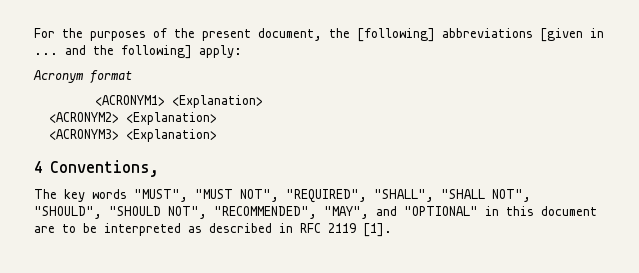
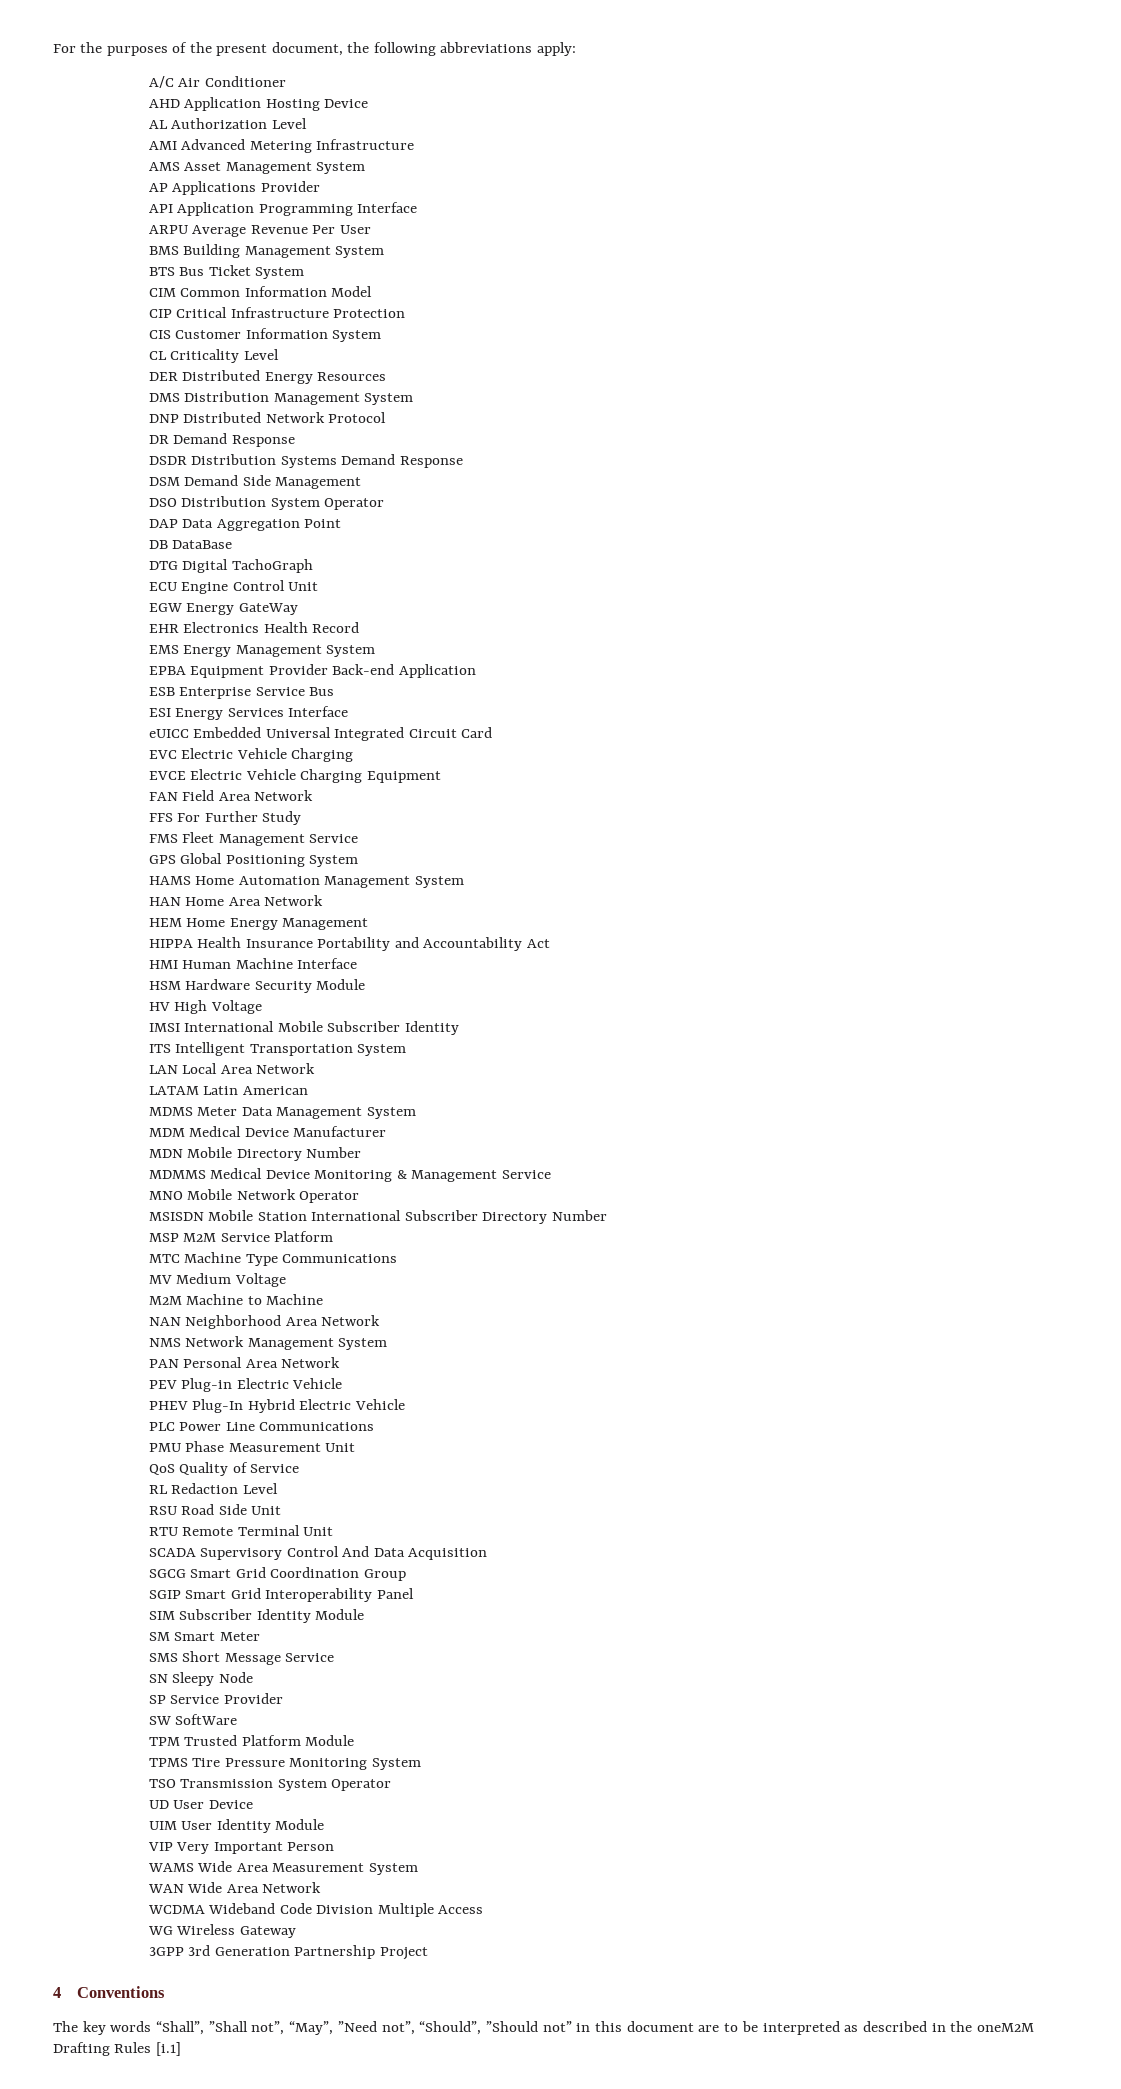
- For the purposes of the present document, the [following] abbreviations [given in ... and the following] apply:
- Acronym format
- <ACRONYM1> <Explanation>
- <ACRONYM2> <Explanation>
- <ACRONYM3> <Explanation>
+ For the purposes of the present document, the following abbreviations apply:
+ A/C Air Conditioner
+ AHD Application Hosting Device
+ AL Authorization Level
+ AMI Advanced Metering Infrastructure
+ AMS Asset Management System
+ AP Applications Provider
+ API Application Programming Interface
+ ARPU Average Revenue Per User
+ BMS Building Management System
+ BTS Bus Ticket System
+ CIM Common Information Model
+ CIP Critical Infrastructure Protection
+ CIS Customer Information System
+ CL Criticality Level
+ DER Distributed Energy Resources
+ DMS Distribution Management System
+ DNP Distributed Network Protocol
+ DR Demand Response
+ DSDR Distribution Systems Demand Response
+ DSM Demand Side Management
+ DSO Distribution System Operator
+ DAP Data Aggregation Point
+ DB DataBase
+ DTG Digital TachoGraph
+ ECU Engine Control Unit
+ EGW Energy GateWay
+ EHR Electronics Health Record
+ EMS Energy Management System
+ EPBA Equipment Provider Back-end Application
+ ESB Enterprise Service Bus
+ ESI Energy Services Interface
+ eUICC Embedded Universal Integrated Circuit Card
+ EVC Electric Vehicle Charging
+ EVCE Electric Vehicle Charging Equipment
+ FAN Field Area Network
+ FFS For Further Study
+ FMS Fleet Management Service
+ GPS Global Positioning System
+ HAMS Home Automation Management System
+ HAN Home Area Network
+ HEM Home Energy Management
+ HIPPA Health Insurance Portability and Accountability Act
+ HMI Human Machine Interface
+ HSM Hardware Security Module
+ HV High Voltage
+ IMSI International Mobile Subscriber Identity
+ ITS Intelligent Transportation System
+ LAN Local Area Network
+ LATAM Latin American
+ MDMS Meter Data Management System
+ MDM Medical Device Manufacturer
+ MDN Mobile Directory Number
+ MDMMS Medical Device Monitoring & Management Service
+ MNO Mobile Network Operator
+ MSISDN Mobile Station International Subscriber Directory Number
+ MSP M2M Service Platform
+ MTC Machine Type Communications
+ MV Medium Voltage
+ M2M Machine to Machine
+ NAN Neighborhood Area Network
+ NMS Network Management System
+ PAN Personal Area Network
+ PEV Plug-in Electric Vehicle
+ PHEV Plug-In Hybrid Electric Vehicle
+ PLC Power Line Communications
+ PMU Phase Measurement Unit
+ QoS Quality of Service
+ RL Redaction Level
+ RSU Road Side Unit
+ RTU Remote Terminal Unit
+ SCADA Supervisory Control And Data Acquisition
+ SGCG Smart Grid Coordination Group
+ SGIP Smart Grid Interoperability Panel
+ SIM Subscriber Identity Module
+ SM Smart Meter
+ SMS Short Message Service
+ SN Sleepy Node
+ SP Service Provider
+ SW SoftWare
+ TPM Trusted Platform Module
+ TPMS Tire Pressure Monitoring System
+ TSO Transmission System Operator
+ UD User Device
+ UIM User Identity Module
+ VIP Very Important Person
+ WAMS Wide Area Measurement System
+ WAN Wide Area Network
+ WCDMA Wideband Code Division Multiple Access
+ WG Wireless Gateway
+ 3GPP 3rd Generation Partnership Project
- 4 Conventions,
+ 4 Conventions
- The key words "MUST", "MUST NOT", "REQUIRED", "SHALL", "SHALL NOT", "SHOULD", "SHOULD NOT", "RECOMMENDED", "MAY", and "OPTIONAL" in this document are to be interpreted as described in RFC 2119 [1].
+ The key words “Shall”, ”Shall not”, “May”, ”Need not”, “Should”, ”Should not” in this document are to be interpreted as described in the oneM2M Drafting Rules [i.1]

